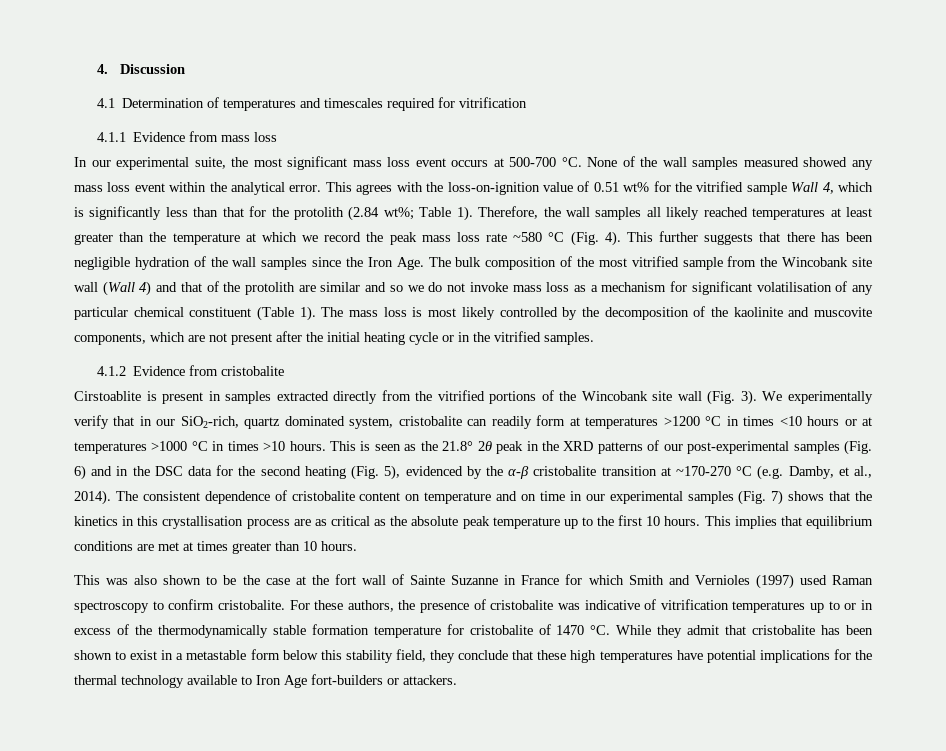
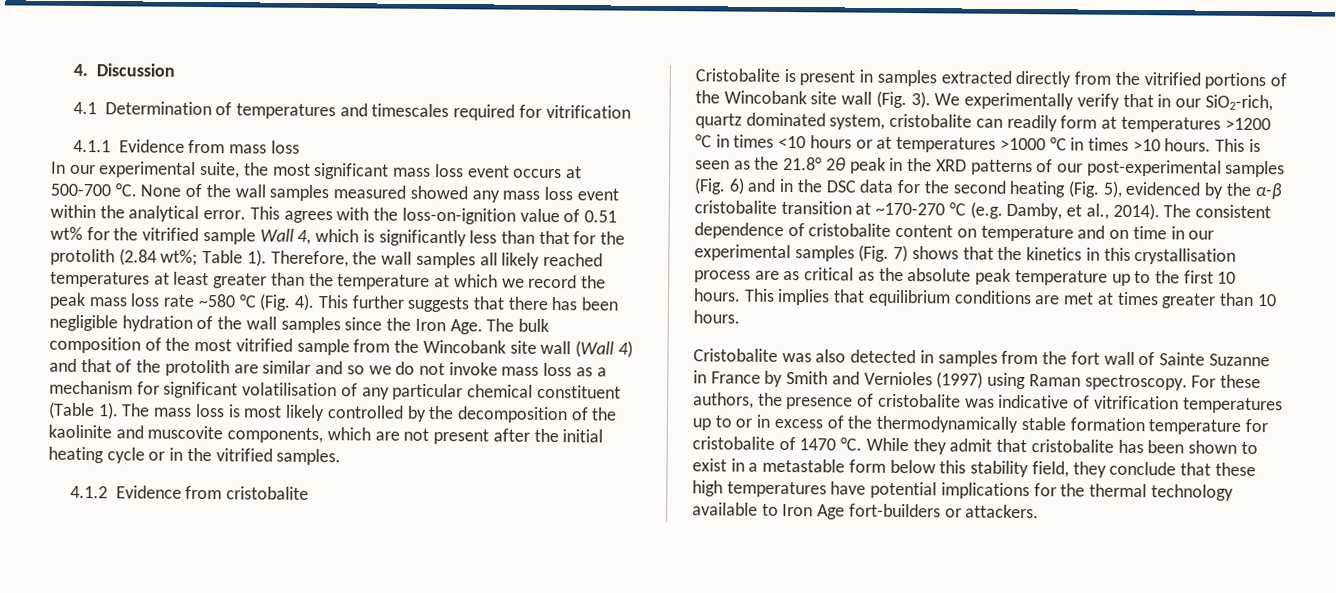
- Cirstoablite is present in samples extracted directly from the vitrified portions of the Wincobank site wall (Fig. 3).
+ Cristobalite is present in samples extracted directly from the vitrified portions of the Wincobank site wall (Fig. 3).
- This was also shown to be the case at the fort wall of Sainte Suzanne in France for which Smith and Vernioles (1997) used Raman spectroscopy to confirm cristobalite.
+ Cristobalite was also detected in samples from the fort wall of Sainte Suzanne in France by Smith and Vernioles (1997) using Raman spectroscopy.

